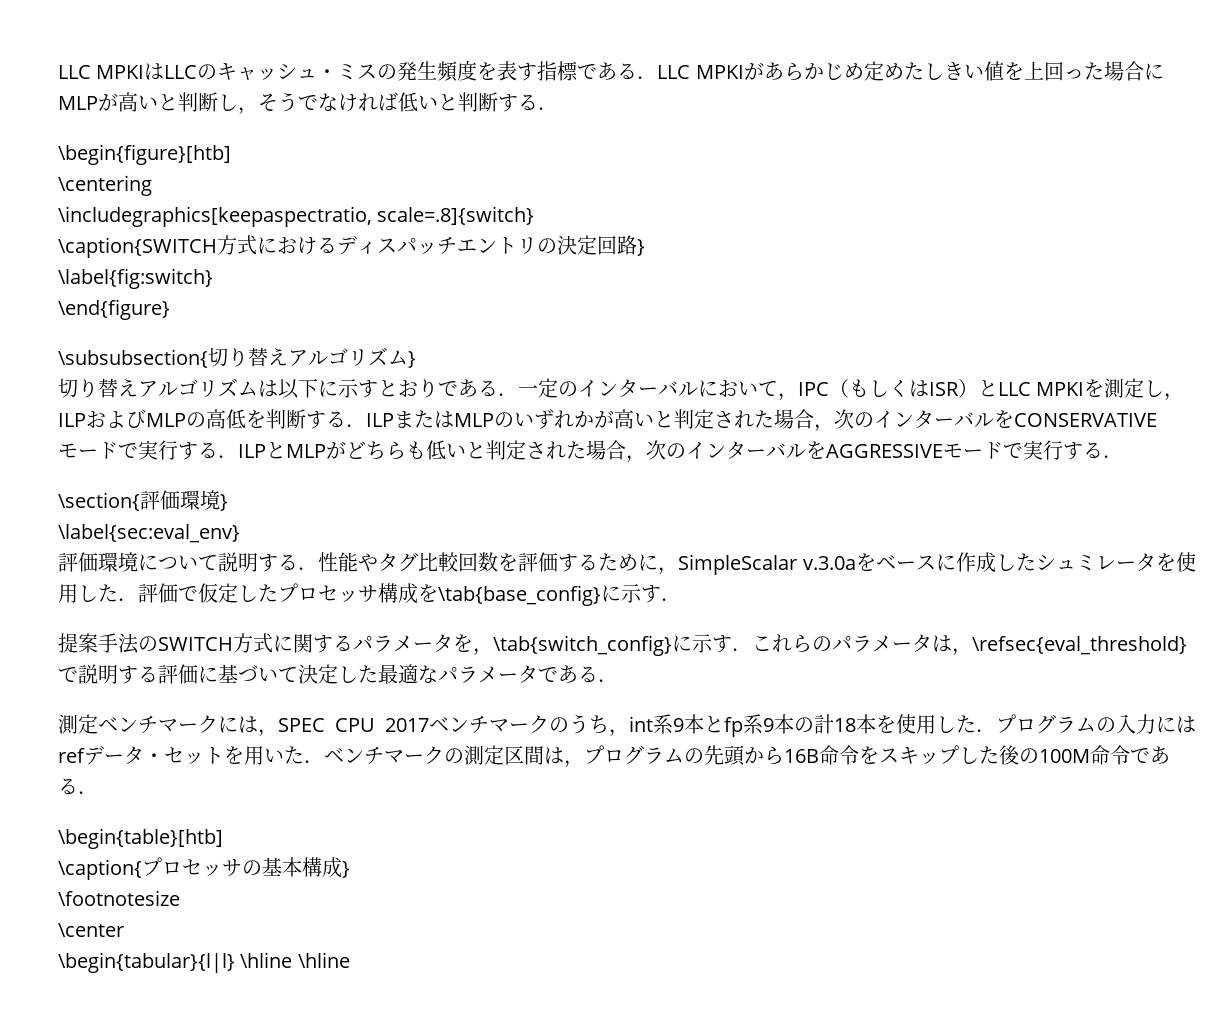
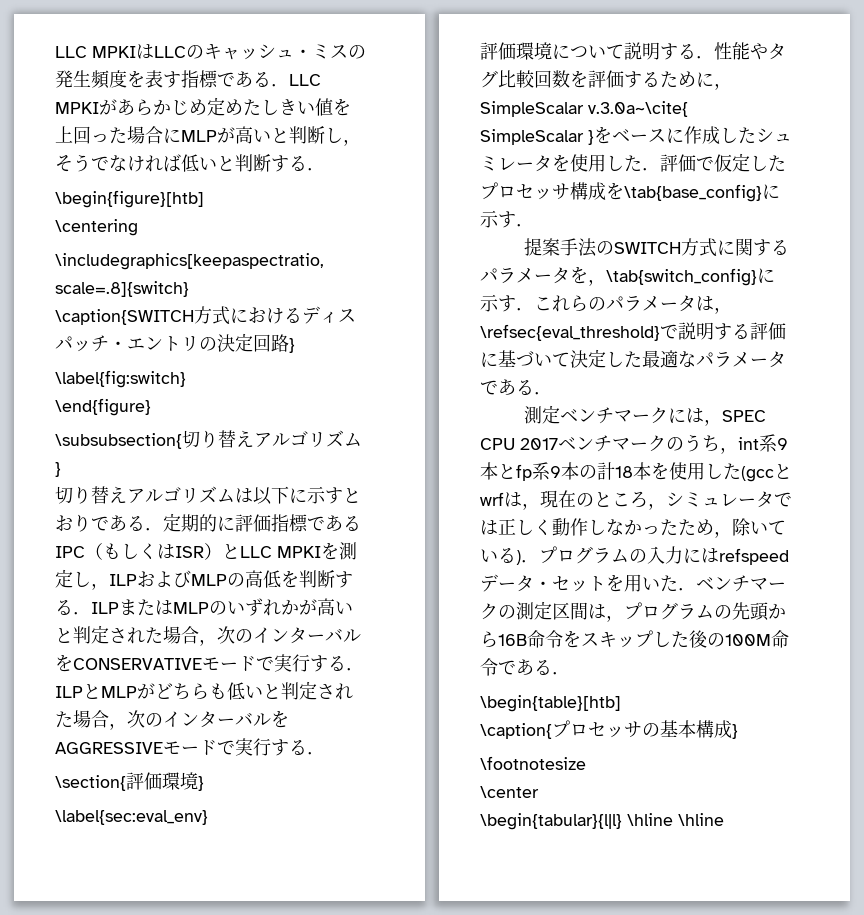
- \caption{SWITCH方式におけるディスパッチエントリの決定回路}
+ \caption{SWITCH方式におけるディスパッチ・エントリの決定回路}
- 切り替えアルゴリズムは以下に示すとおりである．一定のインターバルにおいて，IPC（もしくはISR）とLLC MPKIを測定し，ILPおよびMLPの高低を判断する．ILPまたはMLPのいずれかが高いと判定された場合，次のインターバルをCONSERVATIVEモードで実行する．ILPとMLPがどちらも低いと判定された場合，次のインターバルをAGGRESSIVEモードで実行する．
+ 切り替えアルゴリズムは以下に示すとおりである．定期的に評価指標であるIPC（もしくはISR）とLLC MPKIを測定し，ILPおよびMLPの高低を判断する．ILPまたはMLPのいずれかが高いと判定された場合，次のインターバルをCONSERVATIVEモードで実行する．ILPとMLPがどちらも低いと判定された場合，次のインターバルをAGGRESSIVEモードで実行する．
- 評価環境について説明する．性能やタグ比較回数を評価するために，SimpleScalar v.3.0aをベースに作成したシュミレータを使用した．評価で仮定したプロセッサ構成を\tab{base_config}に示す．
+ 評価環境について説明する．性能やタグ比較回数を評価するために，SimpleScalar v.3.0a~\cite{ SimpleScalar }をベースに作成したシュミレータを使用した．評価で仮定したプロセッサ構成を\tab{base_config}に示す．
- 測定ベンチマークには，SPEC CPU 2017ベンチマークのうち，int系9本とfp系9本の計18本を使用した．プログラムの入力にはrefデータ・セットを用いた．ベンチマークの測定区間は，プログラムの先頭から16B命令をスキップした後の100M命令である．
+ 測定ベンチマークには，SPEC CPU 2017ベンチマークのうち，int系9本とfp系9本の計18本を使用した(gccとwrfは，現在のところ，シミュレータでは正しく動作しなかったため，除いている)．プログラムの入力にはrefspeedデータ・セットを用いた．ベンチマークの測定区間は，プログラムの先頭から16B命令をスキップした後の100M命令である．

